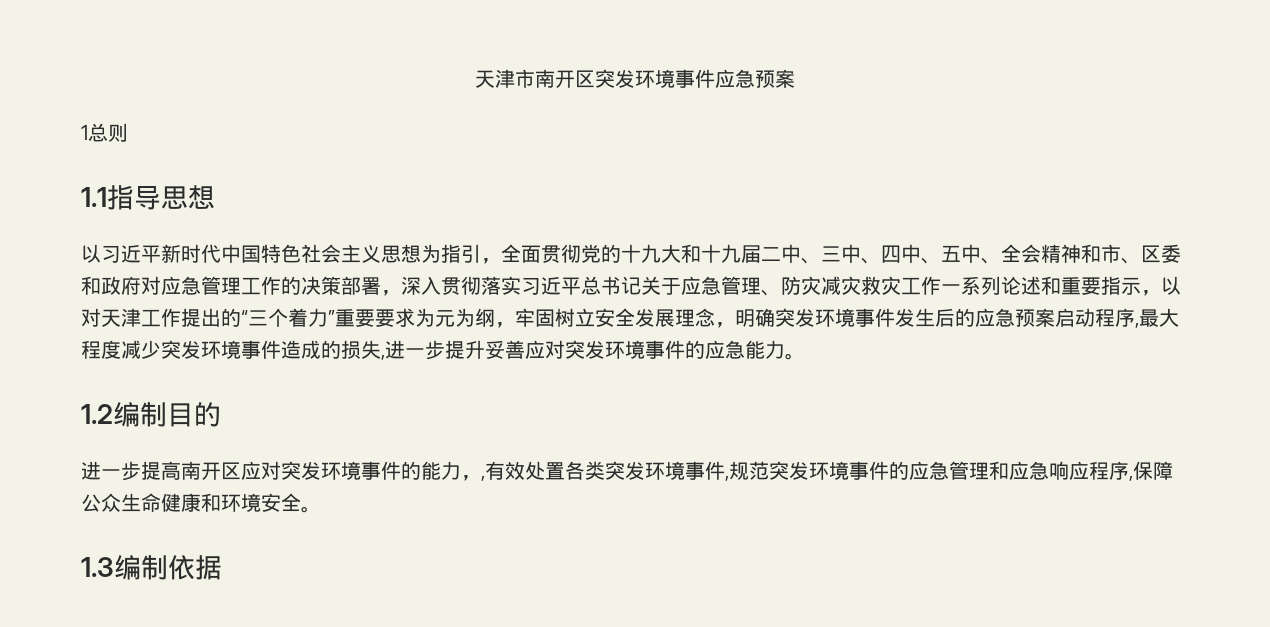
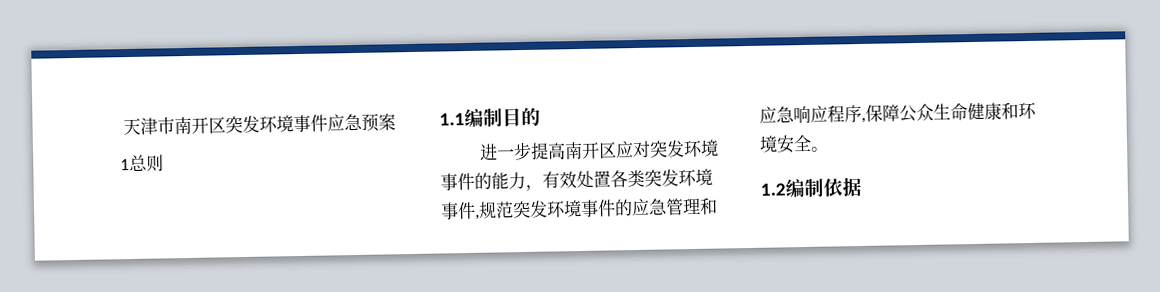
- 1.1指导思想
- 以习近平新时代中国特色社会主义思想为指引，全面贯彻党的十九大和十九届二中、三中、四中、五中、全会精神和市、区委和政府对应急管理工作的决策部署，深入贯彻落实习近平总书记关于应急管理、防灾减灾救灾工作一系列论述和重要指示，以对天津工作提出的“三个着力”重要要求为元为纲，牢固树立安全发展理念，明确突发环境事件发生后的应急预案启动程序,最大程度减少突发环境事件造成的损失,进一步提升妥善应对突发环境事件的应急能力。
- 1.2编制目的
+ 1.1编制目的
- 进一步提高南开区应对突发环境事件的能力，,有效处置各类突发环境事件,规范突发环境事件的应急管理和应急响应程序,保障公众生命健康和环境安全。
+ 进一步提高南开区应对突发环境事件的能力，有效处置各类突发环境事件,规范突发环境事件的应急管理和应急响应程序,保障公众生命健康和环境安全。
- 1.3编制依据
+ 1.2编制依据

